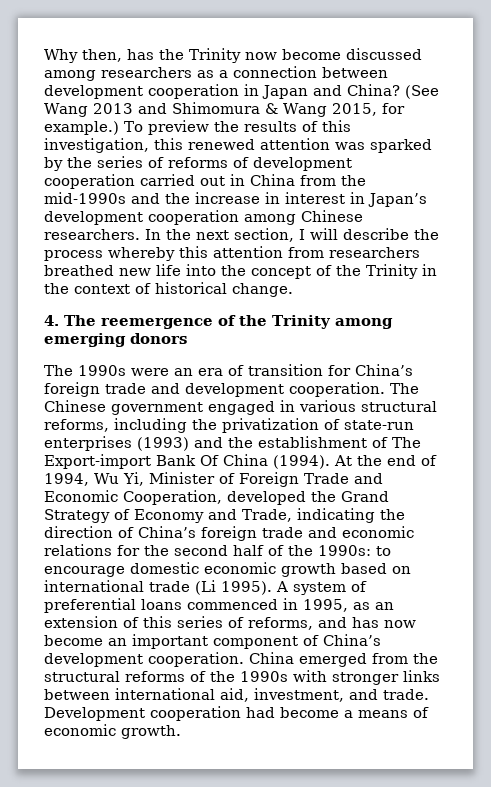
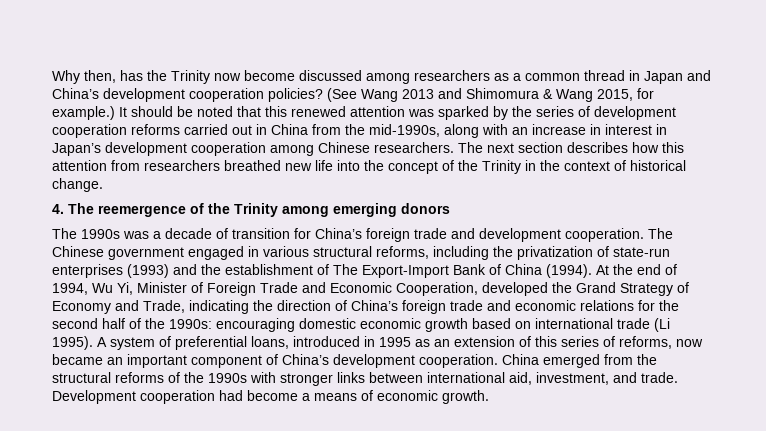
- Why then, has the Trinity now become discussed among researchers as a connection between development cooperation in Japan and China?
+ Why then, has the Trinity now become discussed among researchers as a common thread in Japan and China’s development cooperation policies?
- To preview the results of this investigation, this renewed attention was sparked by the series of reforms of development cooperation carried out in China from the mid-1990s and the increase in interest in Japan’s development cooperation among Chinese researchers.
+ It should be noted that this renewed attention was sparked by the series of development cooperation reforms carried out in China from the mid-1990s, along with an increase in interest in Japan’s development cooperation among Chinese researchers.
- In the next section, I will describe the process whereby this attention from researchers breathed new life into the concept of the Trinity in the context of historical change.
+ The next section describes how this attention from researchers breathed new life into the concept of the Trinity in the context of historical change.
- The 1990s were an era of transition for China’s foreign trade and development cooperation.
+ The 1990s was a decade of transition for China’s foreign trade and development cooperation.
- The Chinese government engaged in various structural reforms, including the privatization of state-run enterprises (1993) and the establishment of The Export-import Bank Of China (1994).
+ The Chinese government engaged in various structural reforms, including the privatization of state-run enterprises (1993) and the establishment of The Export-Import Bank of China (1994).
- At the end of 1994, Wu Yi, Minister of Foreign Trade and Economic Cooperation, developed the Grand Strategy of Economy and Trade, indicating the direction of China’s foreign trade and economic relations for the second half of the 1990s: to encourage domestic economic growth based on international trade (Li 1995).
+ At the end of 1994, Wu Yi, Minister of Foreign Trade and Economic Cooperation, developed the Grand Strategy of Economy and Trade, indicating the direction of China’s foreign trade and economic relations for the second half of the 1990s: encouraging domestic economic growth based on international trade (Li 1995).
- A system of preferential loans commenced in 1995, as an extension of this series of reforms, and has now become an important component of China’s development cooperation.
+ A system of preferential loans, introduced in 1995 as an extension of this series of reforms, now became an important component of China’s development cooperation.

